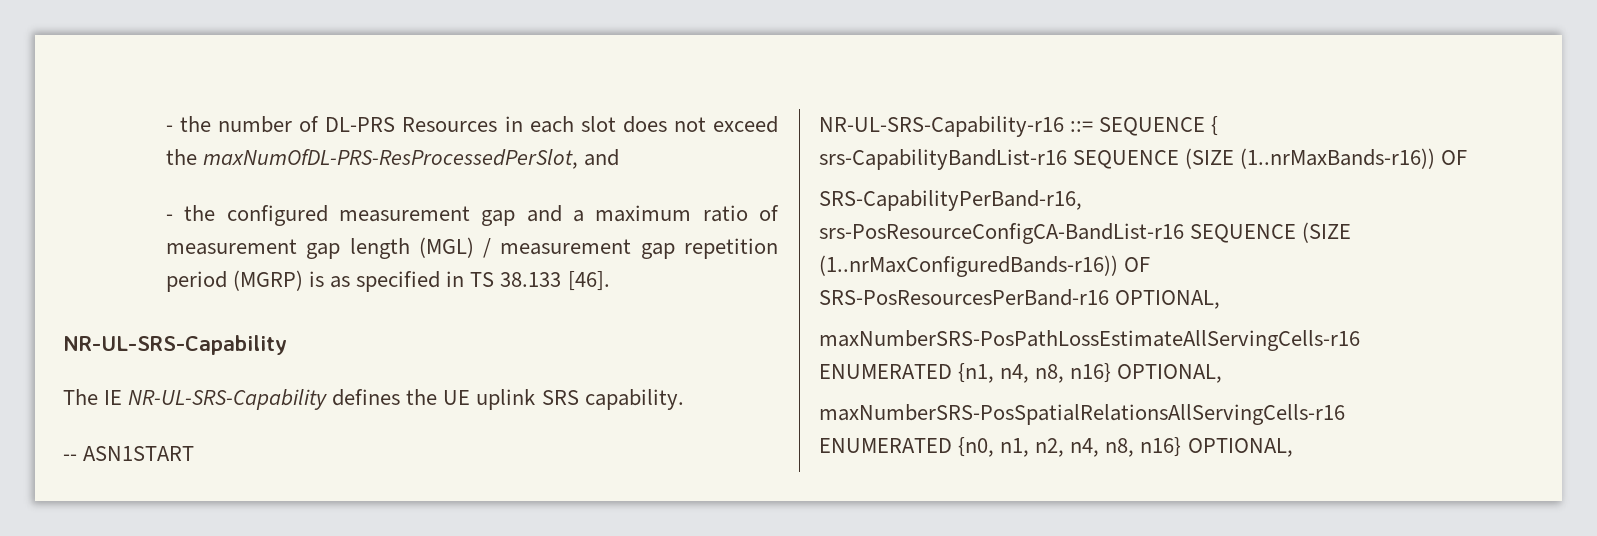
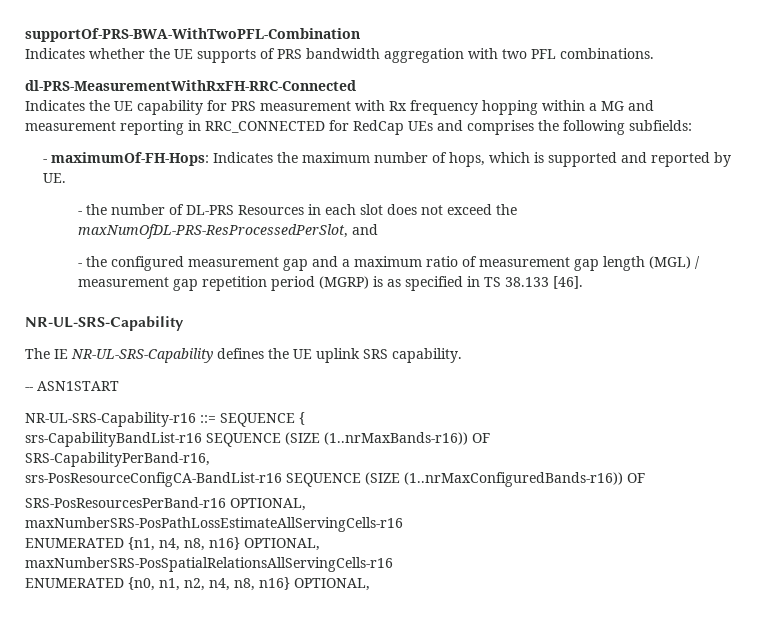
+ supportOf-PRS-BWA-WithTwoPFL-Combination
+ Indicates whether the UE supports of PRS bandwidth aggregation with two PFL combinations.
+ dl-PRS-MeasurementWithRxFH-RRC-Connected
+ Indicates the UE capability for PRS measurement with Rx frequency hopping within a MG and measurement reporting in RRC_CONNECTED for RedCap UEs and comprises the following subfields:
+ - maximumOf-FH-Hops: Indicates the maximum number of hops, which is supported and reported by UE.

